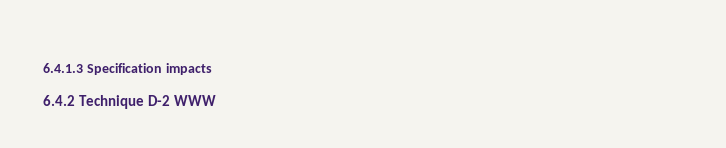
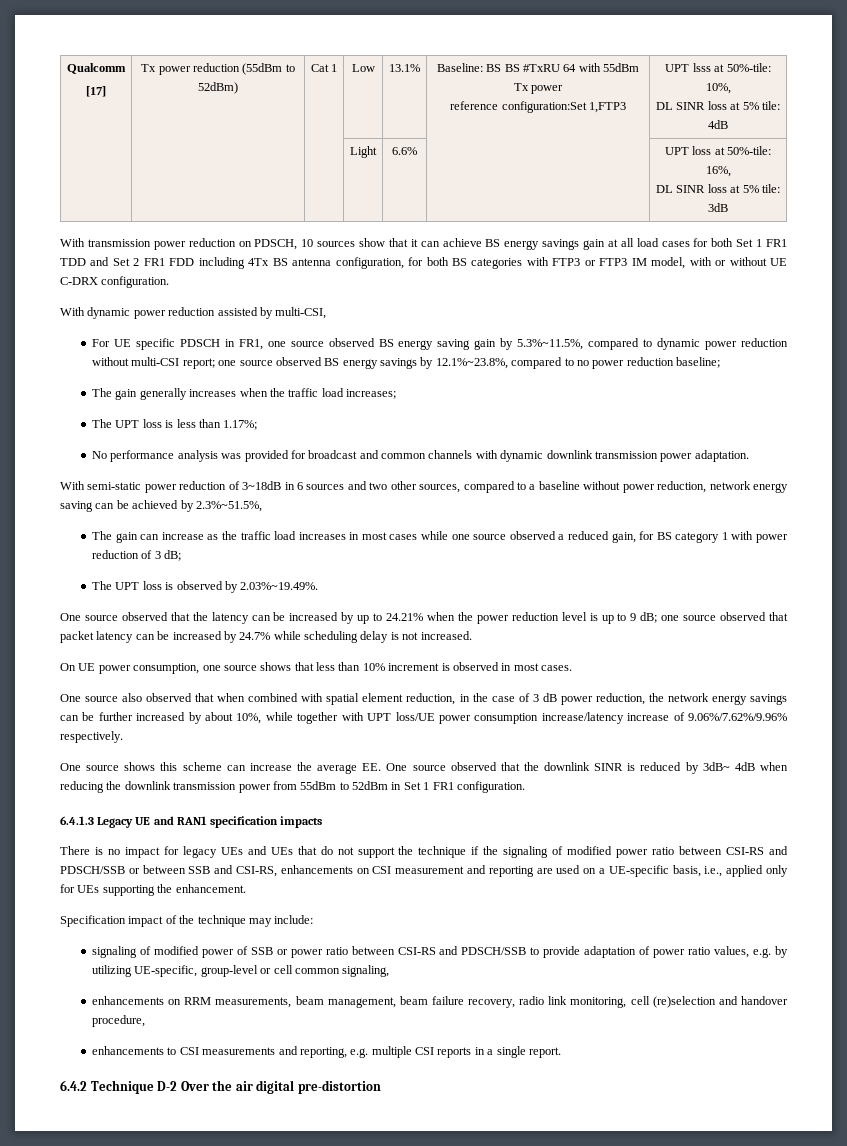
- 6.4.1.3 Specification impacts
- 6.4.2 Technique D-2 WWW
+ Qualcomm
+ [17] | Tx power reduction (55dBm to 52dBm) | Cat 1 | Low | 13.1% | Baseline: BS BS #TxRU 64 with 55dBm Tx power
+ reference configuration:Set 1,FTP3 | UPT lsss at 50%-tile: 10%,
+ DL SINR loss at 5% tile: 4dB
+ | | | Light | 6.6% | | UPT loss at 50%-tile: 16%,
+ DL SINR loss at 5% tile: 3dB
+ With transmission power reduction on PDSCH, 10 sources show that it can achieve BS energy savings gain at all load cases for both Set 1 FR1 TDD and Set 2 FR1 FDD including 4Tx BS antenna configuration, for both BS categories with FTP3 or FTP3 IM model, with or without UE C-DRX configuration.
+ With dynamic power reduction assisted by multi-CSI,
+ For UE specific PDSCH in FR1, one source observed BS energy saving gain by 5.3%~11.5%, compared to dynamic power reduction without multi-CSI report; one source observed BS energy savings by 12.1%~23.8%, compared to no power reduction baseline;
+ The gain generally increases when the traffic load increases;
+ The UPT loss is less than 1.17%;
+ No performance analysis was provided for broadcast and common channels with dynamic downlink transmission power adaptation.
+ With semi-static power reduction of 3~18dB in 6 sources and two other sources, compared to a baseline without power reduction, network energy saving can be achieved by 2.3%~51.5%,
+ The gain can increase as the traffic load increases in most cases while one source observed a reduced gain, for BS category 1 with power reduction of 3 dB;
+ The UPT loss is observed by 2.03%~19.49%.
+ One source observed that the latency can be increased by up to 24.21% when the power reduction level is up to 9 dB; one source observed that packet latency can be increased by 24.7% while scheduling delay is not increased.
+ On UE power consumption, one source shows that less than 10% increment is observed in most cases.
+ One source also observed that when combined with spatial element reduction, in the case of 3 dB power reduction, the network energy savings can be further increased by about 10%, while together with UPT loss/UE power consumption increase/latency increase of 9.06%/7.62%/9.96% respectively.
+ One source shows this scheme can increase the average EE. One source observed that the downlink SINR is reduced by 3dB~ 4dB when reducing the downlink transmission power from 55dBm to 52dBm in Set 1 FR1 configuration.
+ 6.4.1.3 Legacy UE and RAN1 specification impacts
+ There is no impact for legacy UEs and UEs that do not support the technique if the signaling of modified power ratio between CSI-RS and PDSCH/SSB or between SSB and CSI-RS, enhancements on CSI measurement and reporting are used on a UE-specific basis, i.e., applied only for UEs supporting the enhancement.
+ Specification impact of the technique may include:
+ signaling of modified power of SSB or power ratio between CSI-RS and PDSCH/SSB to provide adaptation of power ratio values, e.g. by utilizing UE-specific, group-level or cell common signaling,
+ enhancements on RRM measurements, beam management, beam failure recovery, radio link monitoring, cell (re)selection and handover procedure,
+ enhancements to CSI measurements and reporting, e.g. multiple CSI reports in a single report.
+ 6.4.2 Technique D-2 Over the air digital pre-distortion

